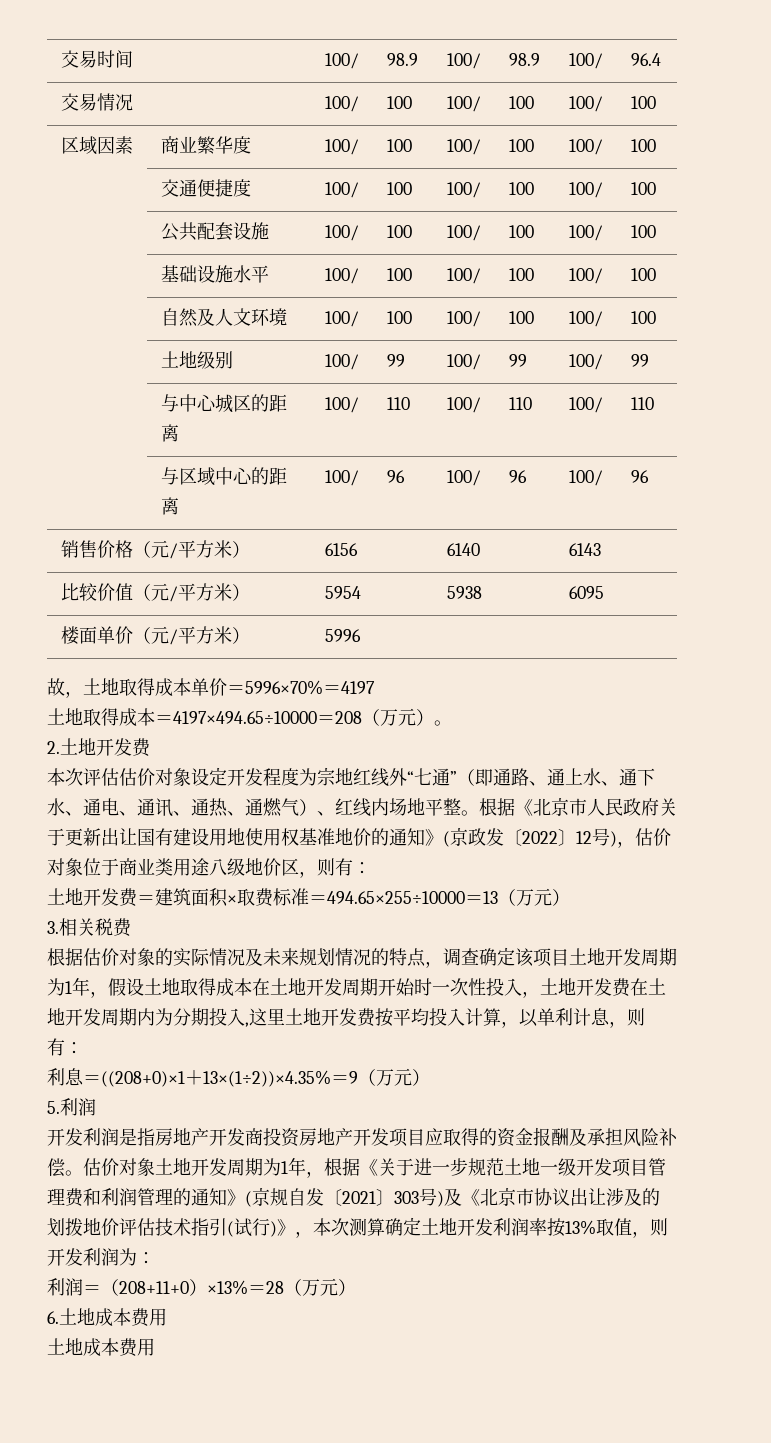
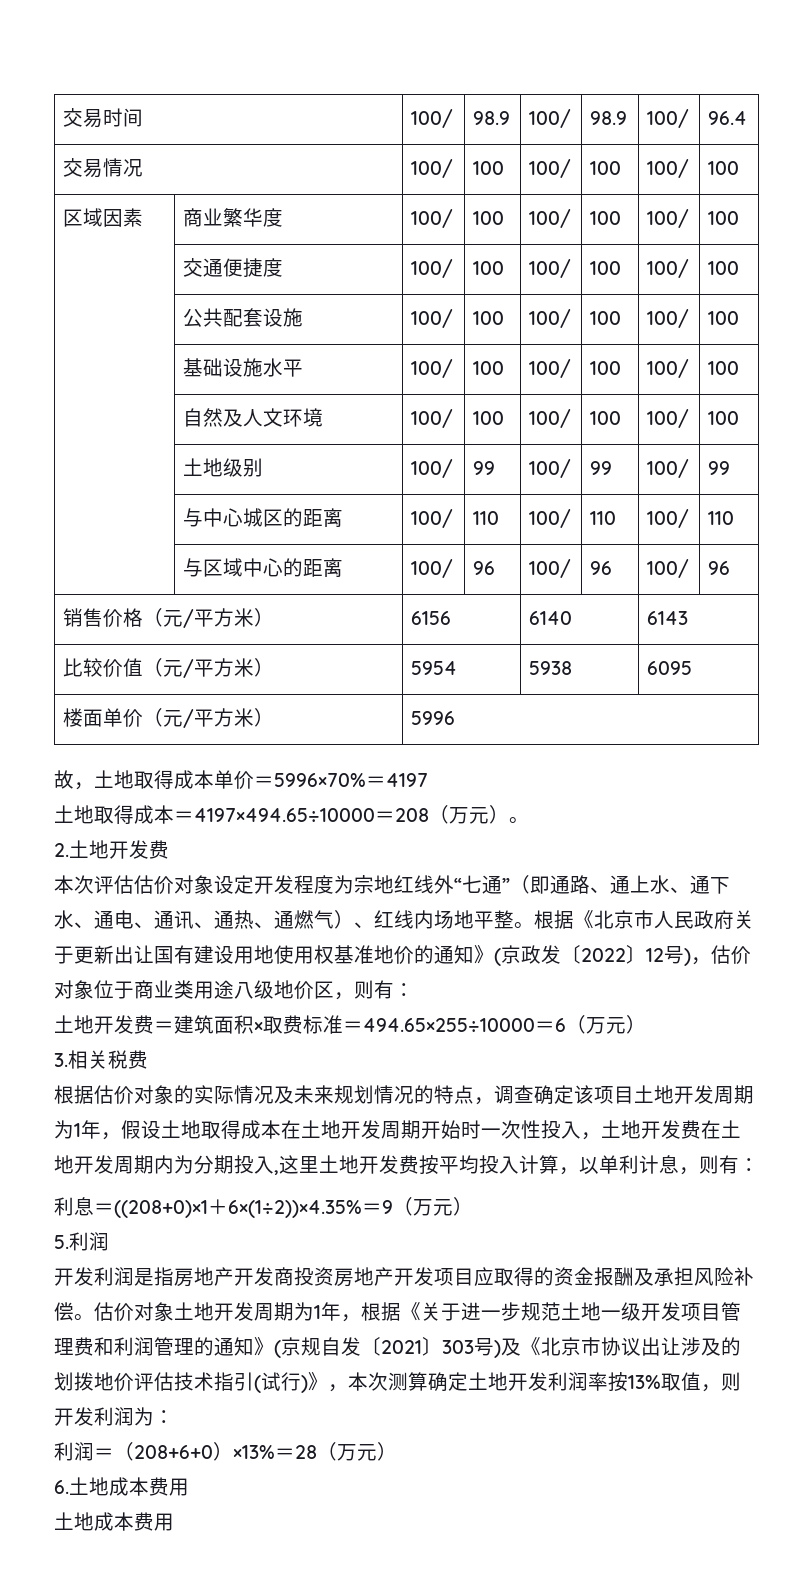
- 土地开发费＝建筑面积×取费标准＝494.65×255÷10000＝13（万元）
+ 土地开发费＝建筑面积×取费标准＝494.65×255÷10000＝6（万元）
- 利息＝((208+0)×1＋13×(1÷2))×4.35%＝9（万元）
+ 利息＝((208+0)×1＋6×(1÷2))×4.35%＝9（万元）
- 利润＝（208+11+0）×13%＝28（万元）
+ 利润＝（208+6+0）×13%＝28（万元）

